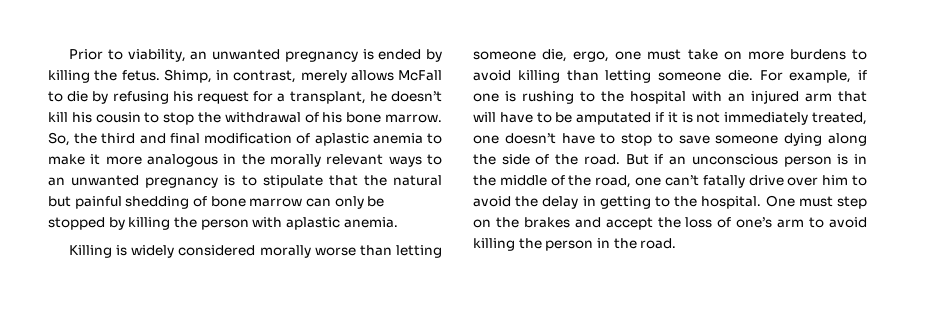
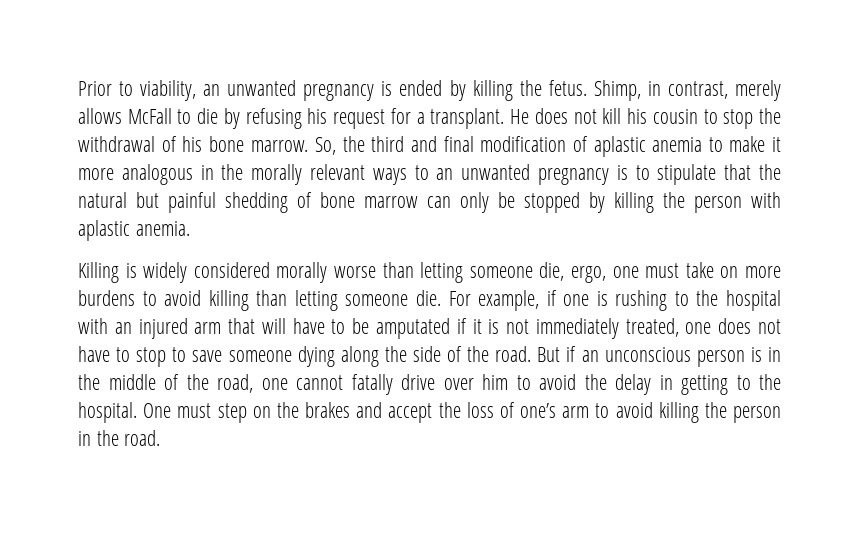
- Shimp, in contrast, merely allows McFall to die by refusing his request for a transplant, he doesn’t kill his cousin to stop the withdrawal of his bone marrow.
+ Shimp, in contrast, merely allows McFall to die by refusing his request for a transplant. He does not kill his cousin to stop the withdrawal of his bone marrow.
- For example, if one is rushing to the hospital with an injured arm that will have to be amputated if it is not immediately treated, one doesn’t have to stop to save someone dying along the side of the road.
+ For example, if one is rushing to the hospital with an injured arm that will have to be amputated if it is not immediately treated, one does not have to stop to save someone dying along the side of the road.
- But if an unconscious person is in the middle of the road, one can’t fatally drive over him to avoid the delay in getting to the hospital.
+ But if an unconscious person is in the middle of the road, one cannot fatally drive over him to avoid the delay in getting to the hospital.

